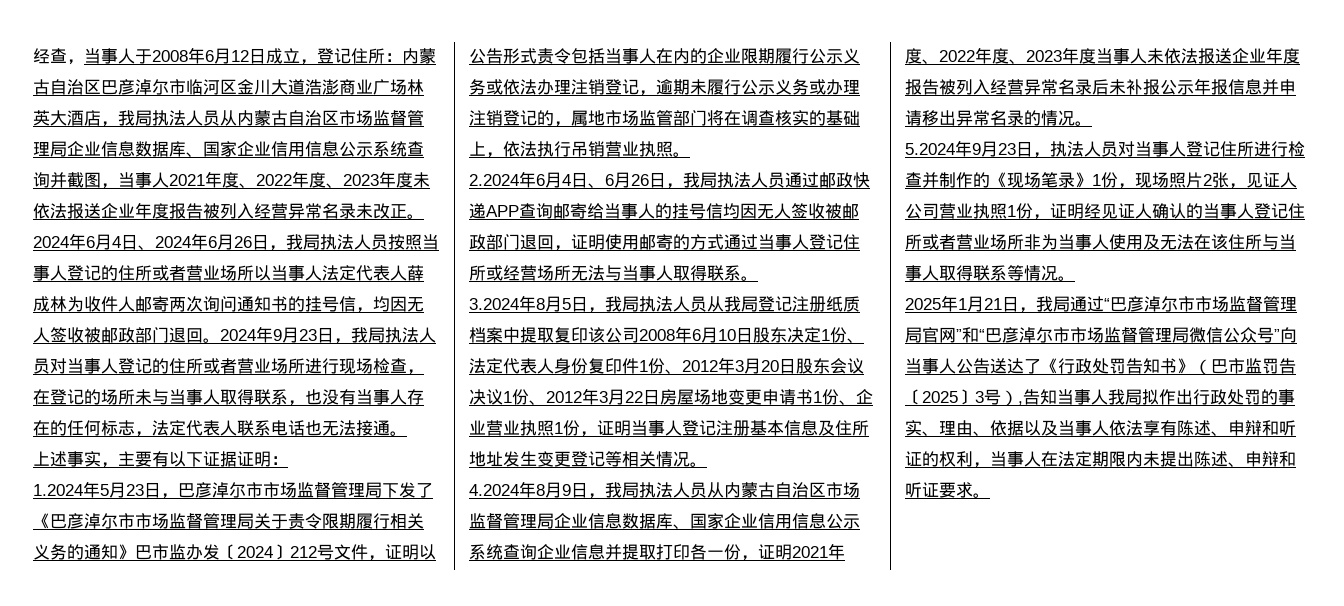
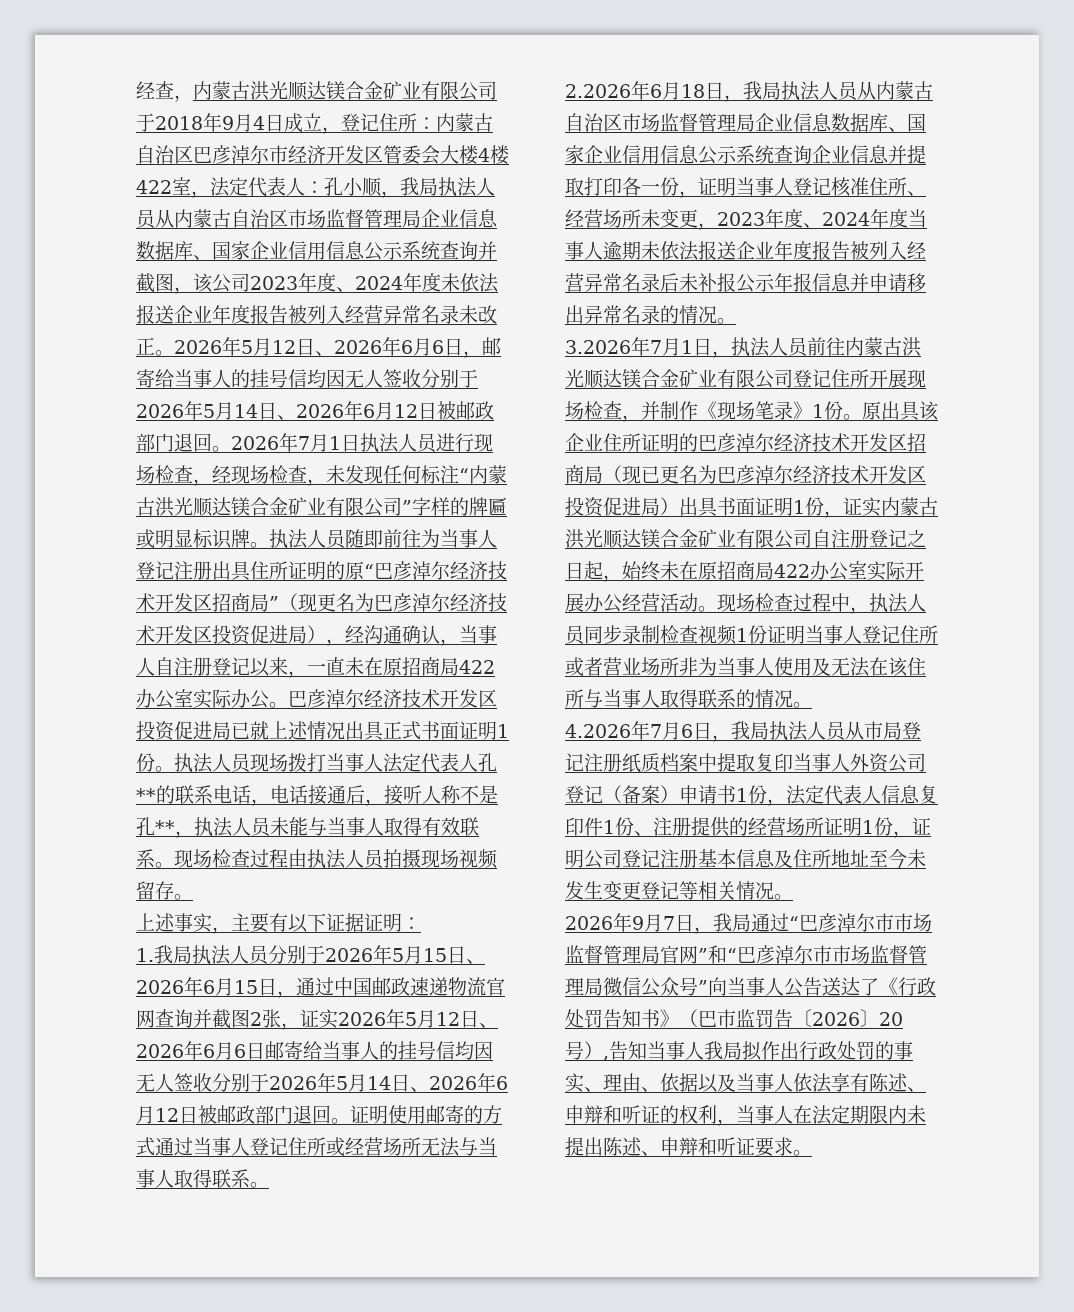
- 经查，当事人于2008年6月12日成立，登记住所：内蒙古自治区巴彦淖尔市临河区金川大道浩澎商业广场林英大酒店，我局执法人员从内蒙古自治区市场监督管理局企业信息数据库、国家企业信用信息公示系统查询并截图，当事人2021年度、2022年度、2023年度未依法报送企业年度报告被列入经营异常名录未改正。
+ 经查，内蒙古洪光顺达镁合金矿业有限公司于2018年9月4日成立，登记住所：内蒙古自治区巴彦淖尔市经济开发区管委会大楼4楼422室，法定代表人：孔小顺，我局执法人员从内蒙古自治区市场监督管理局企业信息数据库、国家企业信用信息公示系统查询并截图，该公司2023年度、2024年度未依法报送企业年度报告被列入经营异常名录未改正。
- 2024年6月4日、2024年6月26日，我局执法人员按照当事人登记的住所或者营业场所以当事人法定代表人薛成林为收件人邮寄两次询问通知书的挂号信，均因无人签收被邮政部门退回。2024年9月23日，我局执法人员对当事人登记的住所或者营业场所进行现场检查，在登记的场所未与当事人取得联系，也没有当事人存在的任何标志，法定代表人联系电话也无法接通。
+ 2026年5月12日、2026年6月6日，邮寄给当事人的挂号信均因无人签收分别于2026年5月14日、2026年6月12日被邮政部门退回。2026年7月1日执法人员进行现场检查，经现场检查，未发现任何标注“内蒙古洪光顺达镁合金矿业有限公司”字样的牌匾或明显标识牌。执法人员随即前往为当事人登记注册出具住所证明的原“巴彦淖尔经济技术开发区招商局”（现更名为巴彦淖尔经济技术开发区投资促进局），经沟通确认，当事人自注册登记以来，一直未在原招商局422办公室实际办公。巴彦淖尔经济技术开发区投资促进局已就上述情况出具正式书面证明1份。执法人员现场拨打当事人法定代表人孔**的联系电话，电话接通后，接听人称不是孔**，执法人员未能与当事人取得有效联系。现场检查过程由执法人员拍摄现场视频留存。
- 1.2024年5月23日，巴彦淖尔市市场监督管理局下发了《巴彦淖尔市市场监督管理局关于责令限期履行相关义务的通知》巴市监办发〔2024〕212号文件，证明以公告形式责令包括当事人在内的企业限期履行公示义务或依法办理注销登记，逾期未履行公示义务或办理注销登记的，属地市场监管部门将在调查核实的基础上，依法执行吊销营业执照。
- 2.2024年6月4日、6月26日，我局执法人员通过邮政快递APP查询邮寄给当事人的挂号信均因无人签收被邮政部门退回，证明使用邮寄的方式通过当事人登记住所或经营场所无法与当事人取得联系。
+ 1.我局执法人员分别于2026年5月15日、2026年6月15日，通过中国邮政速递物流官网查询并截图2张，证实2026年5月12日、2026年6月6日邮寄给当事人的挂号信均因无人签收分别于2026年5月14日、2026年6月12日被邮政部门退回。证明使用邮寄的方式通过当事人登记住所或经营场所无法与当事人取得联系。
- 3.2024年8月5日，我局执法人员从我局登记注册纸质档案中提取复印该公司2008年6月10日股东决定1份、法定代表人身份复印件1份、2012年3月20日股东会议决议1份、2012年3月22日房屋场地变更申请书1份、企业营业执照1份，证明当事人登记注册基本信息及住所地址发生变更登记等相关情况。
- 4.2024年8月9日，我局执法人员从内蒙古自治区市场监督管理局企业信息数据库、国家企业信用信息公示系统查询企业信息并提取打印各一份，证明2021年度、2022年度、2023年度当事人未依法报送企业年度报告被列入经营异常名录后未补报公示年报信息并申请移出异常名录的情况。
+ 2.2026年6月18日，我局执法人员从内蒙古自治区市场监督管理局企业信息数据库、国家企业信用信息公示系统查询企业信息并提取打印各一份，证明当事人登记核准住所、经营场所未变更，2023年度、2024年度当事人逾期未依法报送企业年度报告被列入经营异常名录后未补报公示年报信息并申请移出异常名录的情况。
- 5.2024年9月23日，执法人员对当事人登记住所进行检查并制作的《现场笔录》1份，现场照片2张，见证人公司营业执照1份，证明经见证人确认的当事人登记住所或者营业场所非为当事人使用及无法在该住所与当事人取得联系等情况。
- 2025年1月21日，我局通过“巴彦淖尔市市场监督管理局官网”和“巴彦淖尔市市场监督管理局微信公众号”向当事人公告送达了《行政处罚告知书》（巴市监罚告〔2025〕3号）,告知当事人我局拟作出行政处罚的事实、理由、依据以及当事人依法享有陈述、申辩和听证的权利，当事人在法定期限内未提出陈述、申辩和听证要求。
+ 3.2026年7月1日，执法人员前往内蒙古洪光顺达镁合金矿业有限公司登记住所开展现场检查，并制作《现场笔录》1份。原出具该企业住所证明的巴彦淖尔经济技术开发区招商局（现已更名为巴彦淖尔经济技术开发区投资促进局）出具书面证明1份，证实内蒙古洪光顺达镁合金矿业有限公司自注册登记之日起，始终未在原招商局422办公室实际开展办公经营活动。现场检查过程中，执法人员同步录制检查视频1份证明当事人登记住所或者营业场所非为当事人使用及无法在该住所与当事人取得联系的情况。
+ 4.2026年7月6日，我局执法人员从市局登记注册纸质档案中提取复印当事人外资公司登记（备案）申请书1份，法定代表人信息复印件1份、注册提供的经营场所证明1份，证明公司登记注册基本信息及住所地址至今未发生变更登记等相关情况。
+ 2026年9月7日，我局通过“巴彦淖尔市市场监督管理局官网”和“巴彦淖尔市市场监督管理局微信公众号”向当事人公告送达了《行政处罚告知书》（巴市监罚告〔2026〕20号）,告知当事人我局拟作出行政处罚的事实、理由、依据以及当事人依法享有陈述、申辩和听证的权利，当事人在法定期限内未提出陈述、申辩和听证要求。

